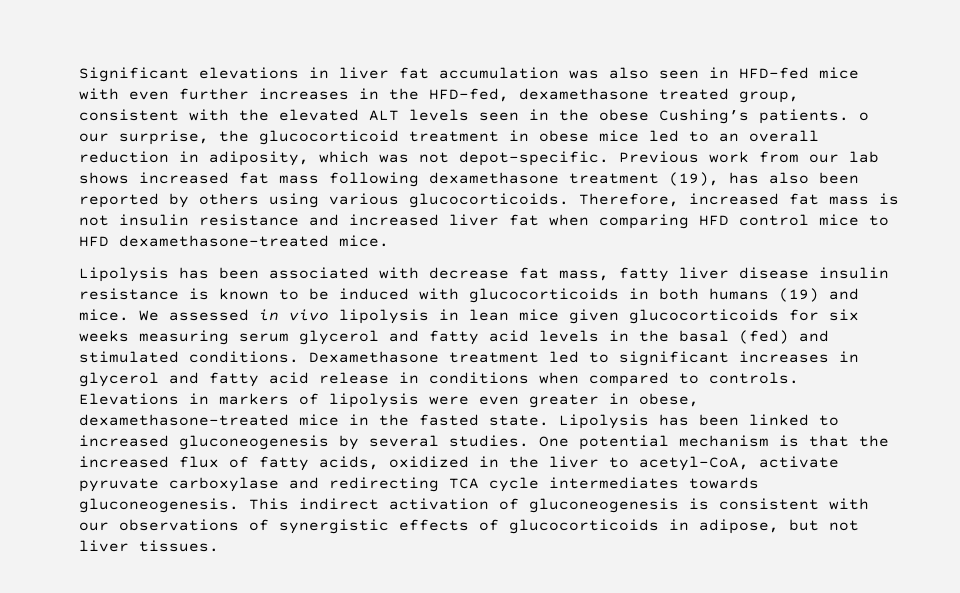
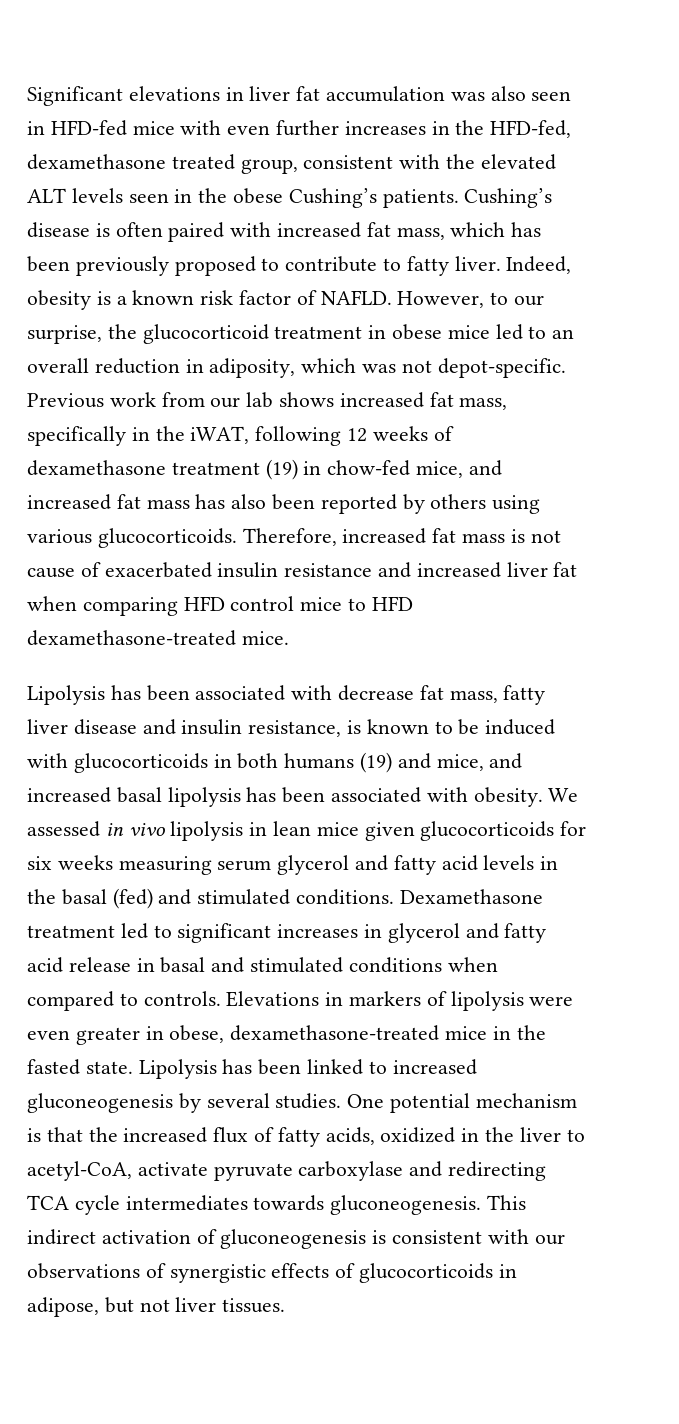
- Significant elevations in liver fat accumulation was also seen in HFD-fed mice with even further increases in the HFD-fed, dexamethasone treated group, consistent with the elevated ALT levels seen in the obese Cushing’s patients. o our surprise, the glucocorticoid treatment in obese mice led to an overall reduction in adiposity, which was not depot-specific.
+ Significant elevations in liver fat accumulation was also seen in HFD-fed mice with even further increases in the HFD-fed, dexamethasone treated group, consistent with the elevated ALT levels seen in the obese Cushing’s patients. Cushing’s disease is often paired with increased fat mass, which has been previously proposed to contribute to fatty liver. Indeed, obesity is a known risk factor of NAFLD. However, to our surprise, the glucocorticoid treatment in obese mice led to an overall reduction in adiposity, which was not depot-specific.
- Previous work from our lab shows increased fat mass following dexamethasone treatment (19), has also been reported by others using various glucocorticoids.
+ Previous work from our lab shows increased fat mass, specifically in the iWAT, following 12 weeks of dexamethasone treatment (19) in chow-fed mice, and increased fat mass has also been reported by others using various glucocorticoids.
- Therefore, increased fat mass is not insulin resistance and increased liver fat when comparing HFD control mice to HFD dexamethasone-treated mice.
+ Therefore, increased fat mass is not cause of exacerbated insulin resistance and increased liver fat when comparing HFD control mice to HFD dexamethasone-treated mice.
- Lipolysis has been associated with decrease fat mass, fatty liver disease insulin resistance is known to be induced with glucocorticoids in both humans (19) and mice.
+ Lipolysis has been associated with decrease fat mass, fatty liver disease and insulin resistance, is known to be induced with glucocorticoids in both humans (19) and mice, and increased basal lipolysis has been associated with obesity.
- Dexamethasone treatment led to significant increases in glycerol and fatty acid release in conditions when compared to controls.
+ Dexamethasone treatment led to significant increases in glycerol and fatty acid release in basal and stimulated conditions when compared to controls.

